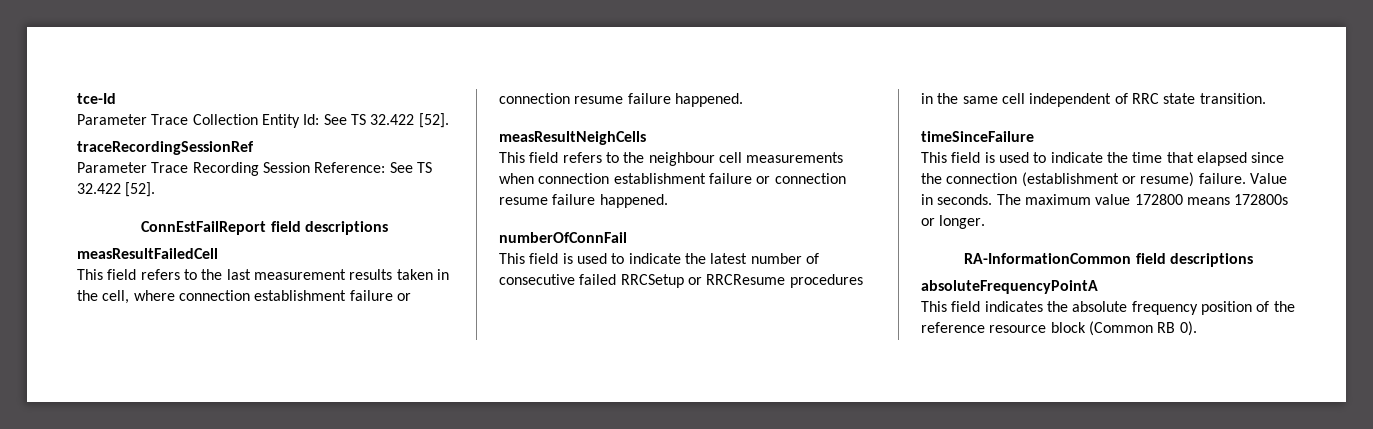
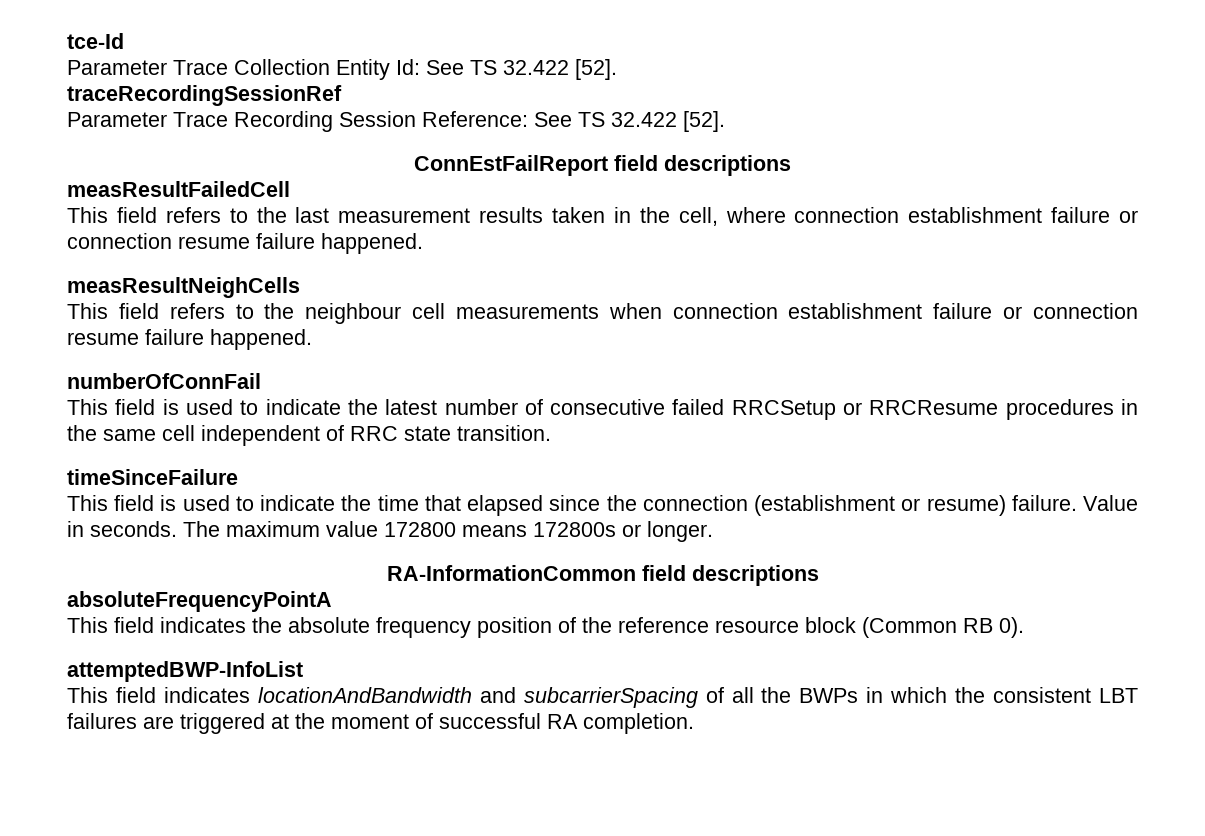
+ attemptedBWP-InfoList
+ This field indicates locationAndBandwidth and subcarrierSpacing of all the BWPs in which the consistent LBT failures are triggered at the moment of successful RA completion.

